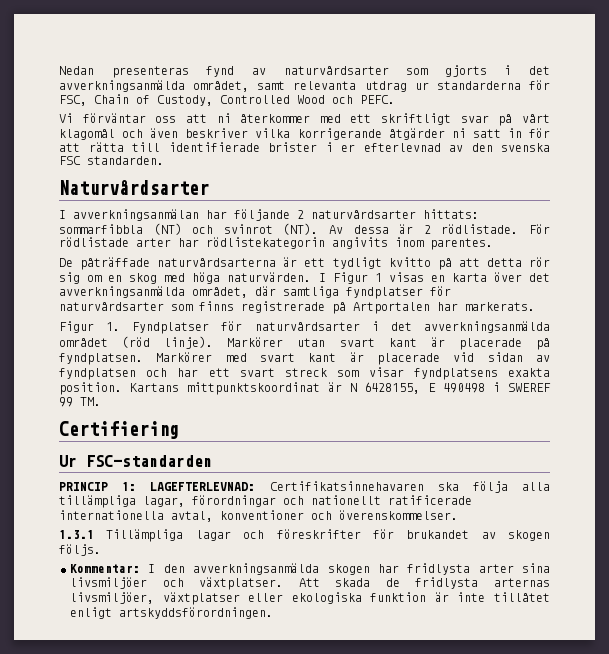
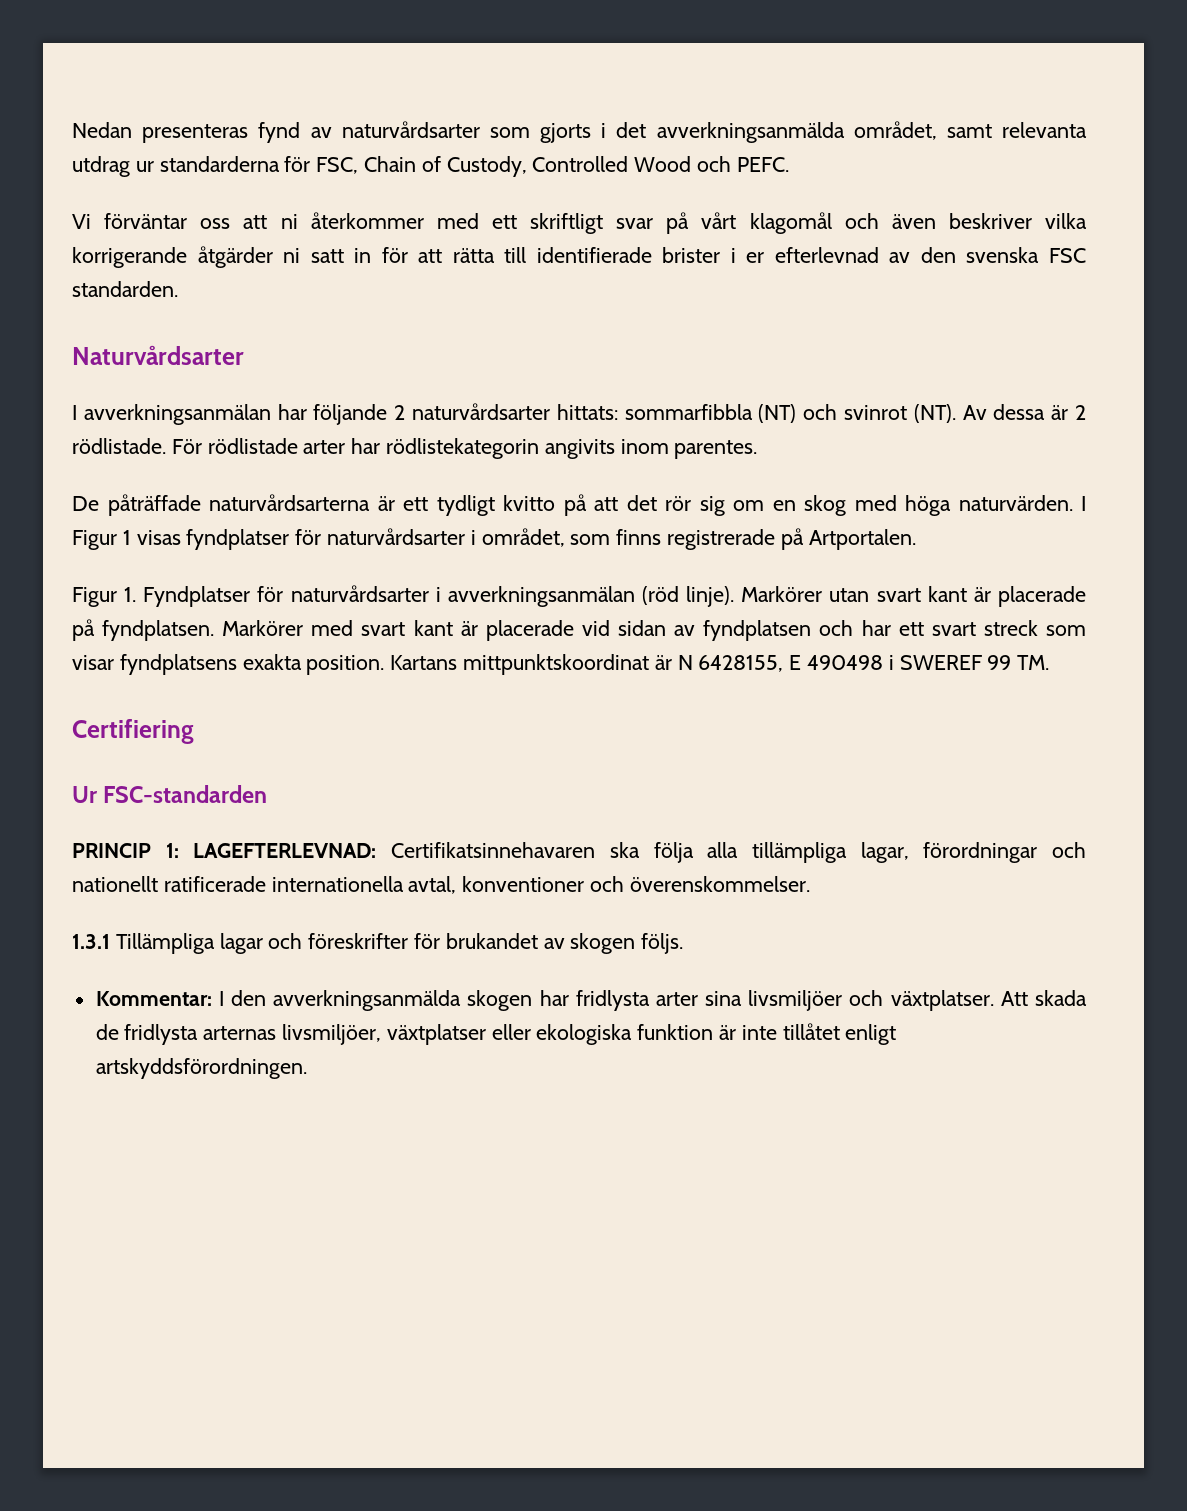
- De påträffade naturvårdsarterna är ett tydligt kvitto på att detta rör sig om en skog med höga naturvärden.
+ De påträffade naturvårdsarterna är ett tydligt kvitto på att det rör sig om en skog med höga naturvärden.
- I Figur 1 visas en karta över det avverkningsanmälda området, där samtliga fyndplatser för naturvårdsarter som finns registrerade på Artportalen har markerats.
+ I Figur 1 visas fyndplatser för naturvårdsarter i området, som finns registrerade på Artportalen.
- Figur 1. Fyndplatser för naturvårdsarter i det avverkningsanmälda området (röd linje).
+ Figur 1. Fyndplatser för naturvårdsarter i avverkningsanmälan (röd linje).

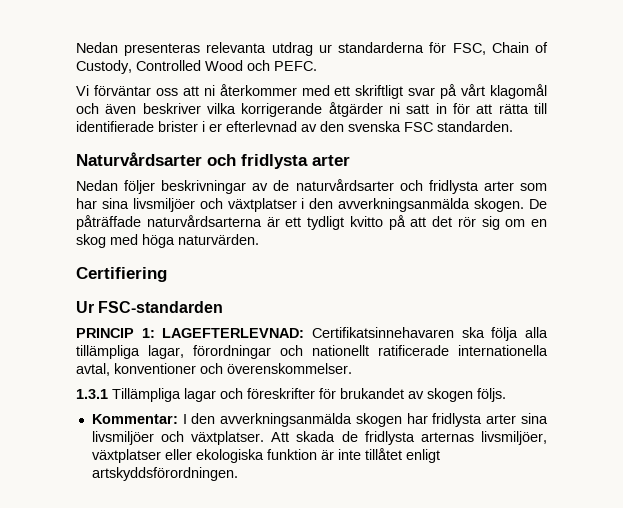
- Nedan presenteras fynd av naturvårdsarter som gjorts i det avverkningsanmälda området, samt relevanta utdrag ur standarderna för FSC, Chain of Custody, Controlled Wood och PEFC.
+ Nedan presenteras relevanta utdrag ur standarderna för FSC, Chain of Custody, Controlled Wood och PEFC.
- Naturvårdsarter
- I avverkningsanmälan har följande 2 naturvårdsarter hittats: sommarfibbla (NT) och svinrot (NT). Av dessa är 2 rödlistade. För rödlistade arter har rödlistekategorin angivits inom parentes.
- De påträffade naturvårdsarterna är ett tydligt kvitto på att det rör sig om en skog med höga naturvärden. I Figur 1 visas fyndplatser för naturvårdsarter i området, som finns registrerade på Artportalen.
- Figur 1. Fyndplatser för naturvårdsarter i avverkningsanmälan (röd linje). Markörer utan svart kant är placerade på fyndplatsen. Markörer med svart kant är placerade vid sidan av fyndplatsen och har ett svart streck som visar fyndplatsens exakta position. Kartans mittpunktskoordinat är N 6428155, E 490498 i SWEREF 99 TM.
+ Naturvårdsarter och fridlysta arter
+ Nedan följer beskrivningar av de naturvårdsarter och fridlysta arter som har sina livsmiljöer och växtplatser i den avverkningsanmälda skogen. De påträffade naturvårdsarterna är ett tydligt kvitto på att det rör sig om en skog med höga naturvärden.

